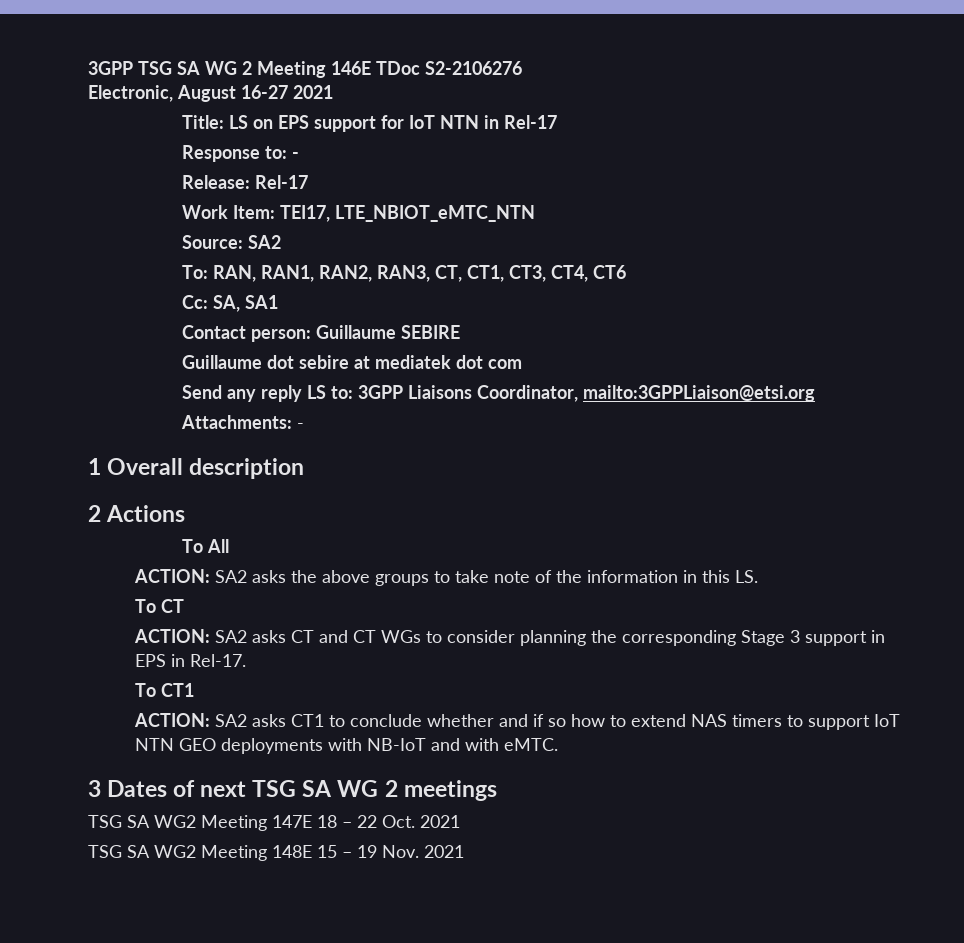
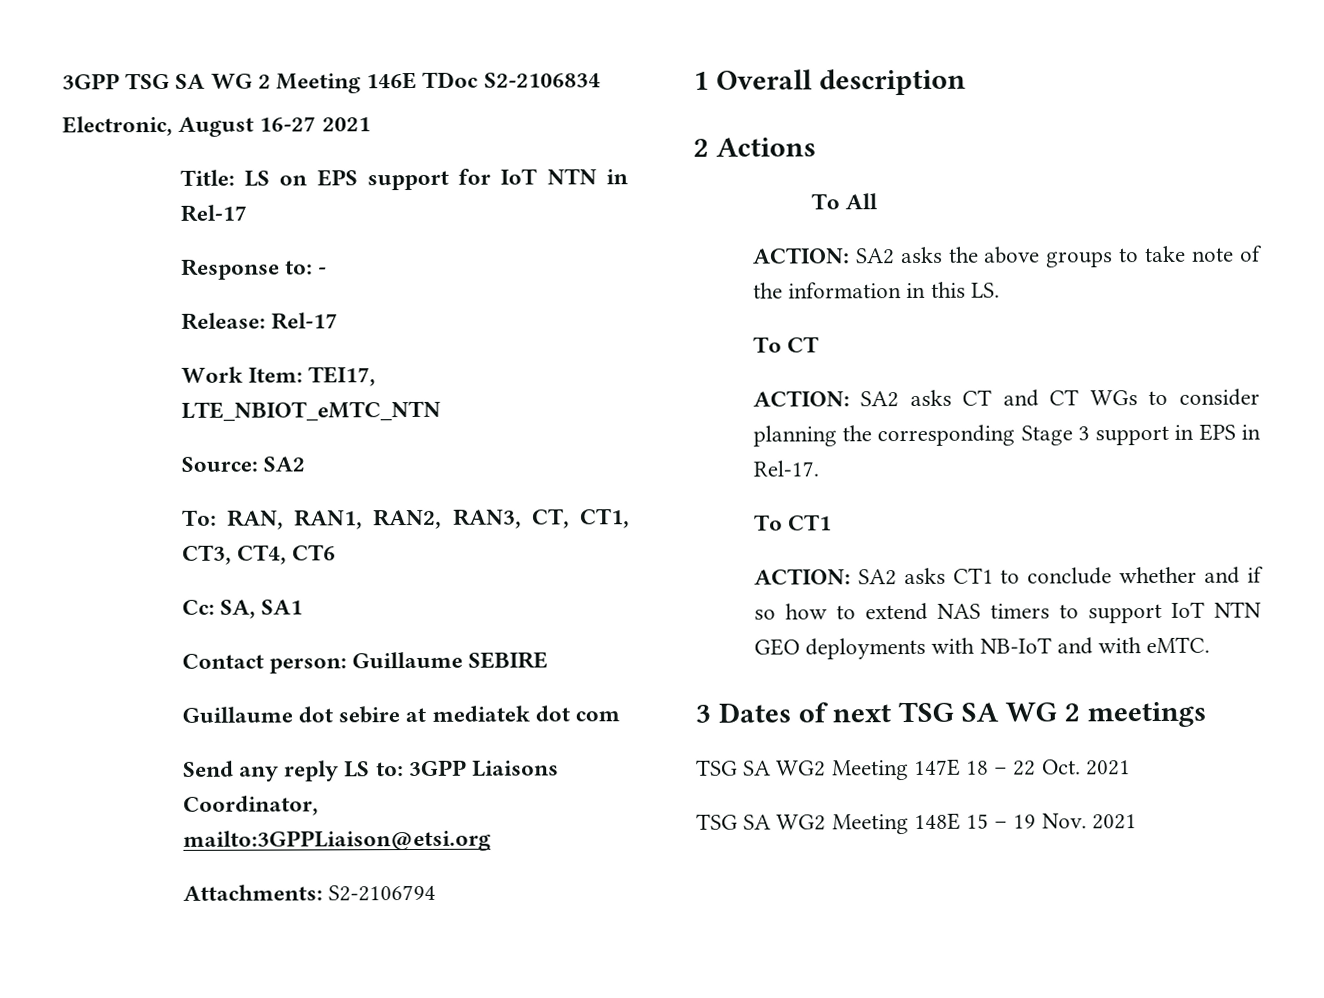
- 3GPP TSG SA WG 2 Meeting 146E TDoc S2-2106276
+ 3GPP TSG SA WG 2 Meeting 146E TDoc S2-2106834
- Attachments: -
+ Attachments: S2-2106794

